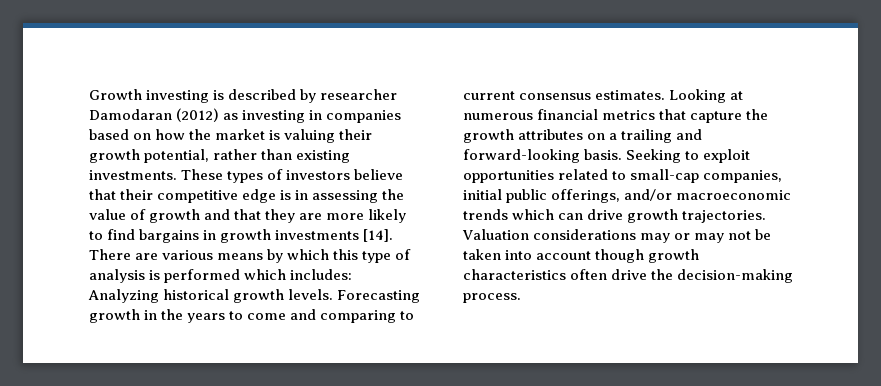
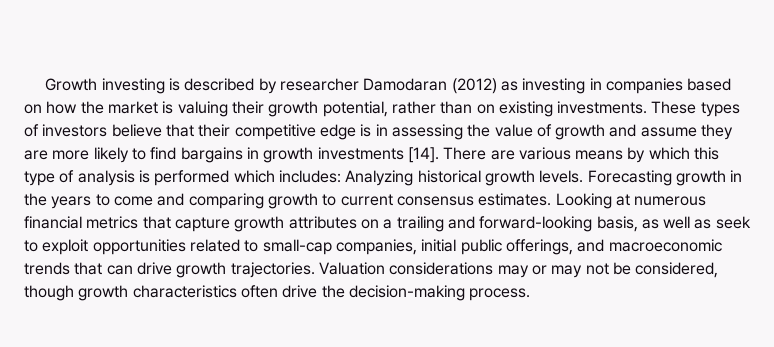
- Growth investing is described by researcher Damodaran (2012) as investing in companies based on how the market is valuing their growth potential, rather than existing investments.
+ Growth investing is described by researcher Damodaran (2012) as investing in companies based on how the market is valuing their growth potential, rather than on existing investments.
- These types of investors believe that their competitive edge is in assessing the value of growth and that they are more likely to find bargains in growth investments [14].
+ These types of investors believe that their competitive edge is in assessing the value of growth and assume they are more likely to find bargains in growth investments [14].
- Forecasting growth in the years to come and comparing to current consensus estimates.
+ Forecasting growth in the years to come and comparing growth to current consensus estimates.
- Looking at numerous financial metrics that capture the growth attributes on a trailing and forward-looking basis. Seeking to exploit opportunities related to small-cap companies, initial public offerings, and/or macroeconomic trends which can drive growth trajectories.
+ Looking at numerous financial metrics that capture growth attributes on a trailing and forward-looking basis, as well as seek to exploit opportunities related to small-cap companies, initial public offerings, and macroeconomic trends that can drive growth trajectories.
- Valuation considerations may or may not be taken into account though growth characteristics often drive the decision-making process.
+ Valuation considerations may or may not be considered, though growth characteristics often drive the decision-making process.

